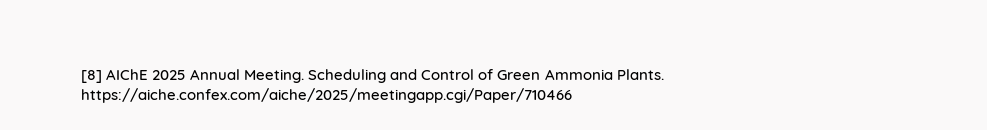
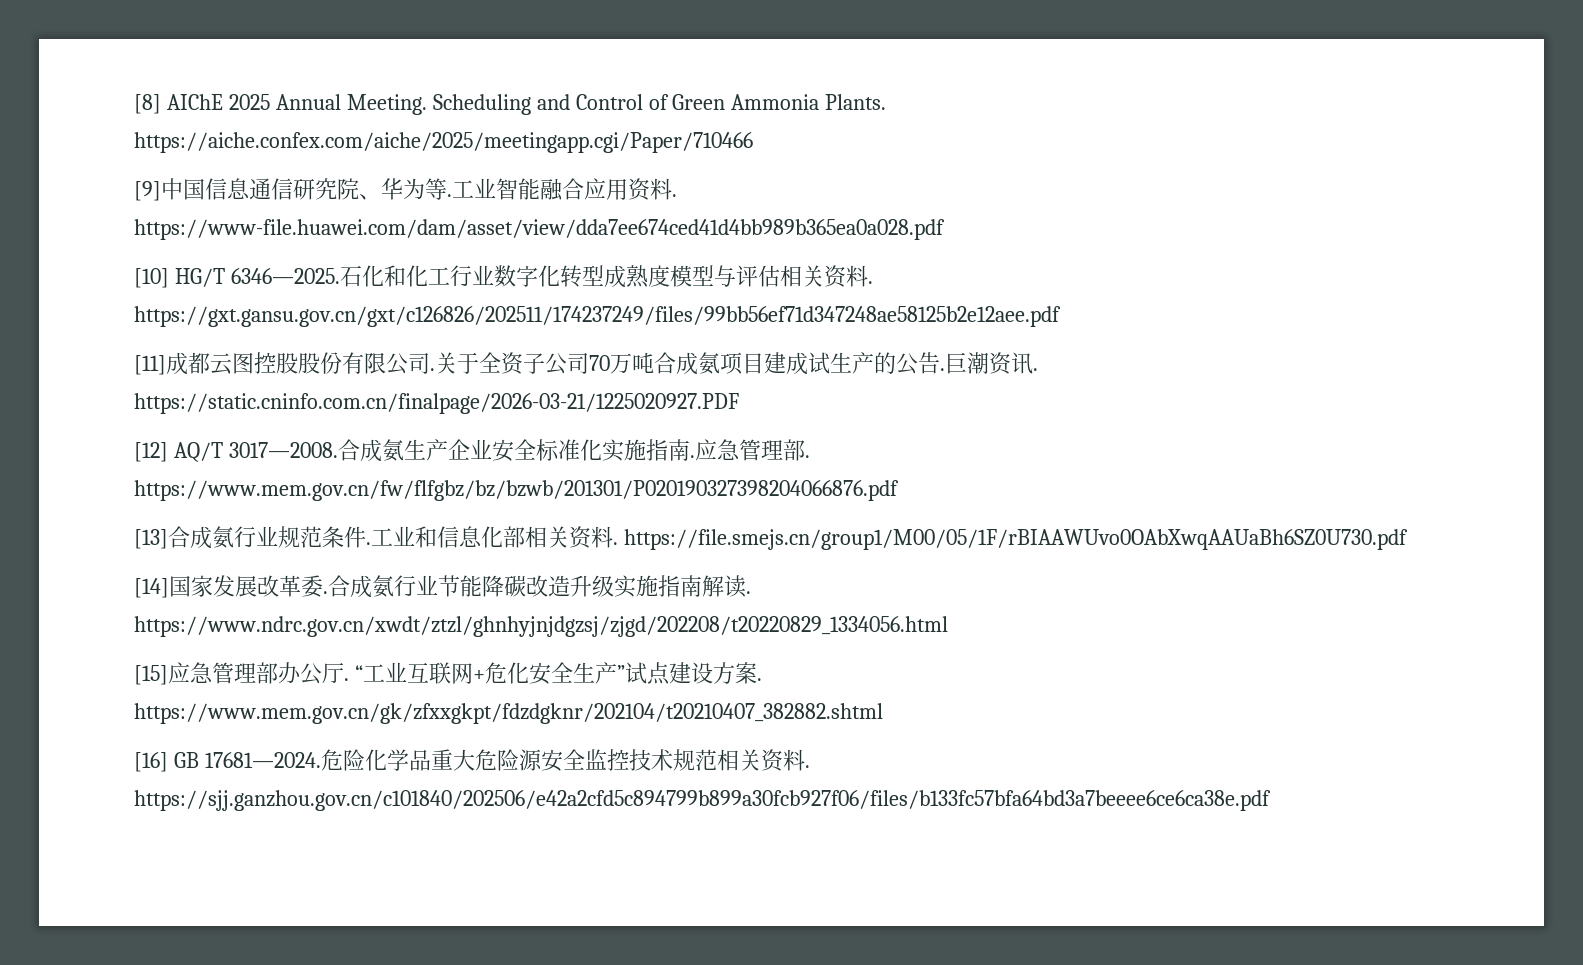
+ [9]中国信息通信研究院、华为等.工业智能融合应用资料. https://www-file.huawei.com/dam/asset/view/dda7ee674ced41d4bb989b365ea0a028.pdf
+ [10] HG/T 6346—2025.石化和化工行业数字化转型成熟度模型与评估相关资料. https://gxt.gansu.gov.cn/gxt/c126826/202511/174237249/files/99bb56ef71d347248ae58125b2e12aee.pdf
+ [11]成都云图控股股份有限公司.关于全资子公司70万吨合成氨项目建成试生产的公告.巨潮资讯. https://static.cninfo.com.cn/finalpage/2026-03-21/1225020927.PDF
+ [12] AQ/T 3017—2008.合成氨生产企业安全标准化实施指南.应急管理部. https://www.mem.gov.cn/fw/flfgbz/bz/bzwb/201301/P020190327398204066876.pdf
+ [13]合成氨行业规范条件.工业和信息化部相关资料. https://file.smejs.cn/group1/M00/05/1F/rBIAAWUvo0OAbXwqAAUaBh6SZ0U730.pdf
+ [14]国家发展改革委.合成氨行业节能降碳改造升级实施指南解读. https://www.ndrc.gov.cn/xwdt/ztzl/ghnhyjnjdgzsj/zjgd/202208/t20220829_1334056.html
+ [15]应急管理部办公厅. “工业互联网+危化安全生产”试点建设方案. https://www.mem.gov.cn/gk/zfxxgkpt/fdzdgknr/202104/t20210407_382882.shtml
+ [16] GB 17681—2024.危险化学品重大危险源安全监控技术规范相关资料. https://sjj.ganzhou.gov.cn/c101840/202506/e42a2cfd5c894799b899a30fcb927f06/files/b133fc57bfa64bd3a7beeee6ce6ca38e.pdf

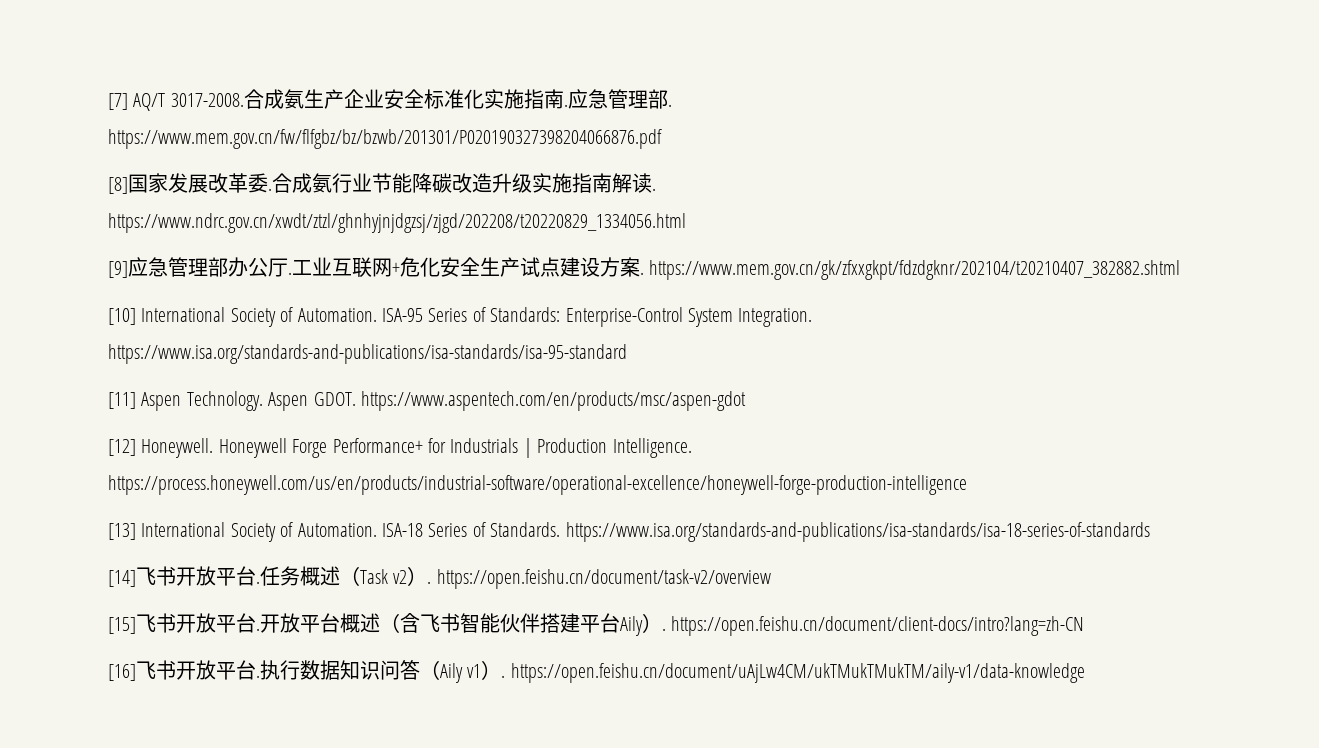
- [8] AIChE 2025 Annual Meeting. Scheduling and Control of Green Ammonia Plants. https://aiche.confex.com/aiche/2025/meetingapp.cgi/Paper/710466
- [9]中国信息通信研究院、华为等.工业智能融合应用资料. https://www-file.huawei.com/dam/asset/view/dda7ee674ced41d4bb989b365ea0a028.pdf
- [10] HG/T 6346—2025.石化和化工行业数字化转型成熟度模型与评估相关资料. https://gxt.gansu.gov.cn/gxt/c126826/202511/174237249/files/99bb56ef71d347248ae58125b2e12aee.pdf
- [11]成都云图控股股份有限公司.关于全资子公司70万吨合成氨项目建成试生产的公告.巨潮资讯. https://static.cninfo.com.cn/finalpage/2026-03-21/1225020927.PDF
- [12] AQ/T 3017—2008.
+ [7] AQ/T 3017-2008.
- [13]合成氨行业规范条件.工业和信息化部相关资料. https://file.smejs.cn/group1/M00/05/1F/rBIAAWUvo0OAbXwqAAUaBh6SZ0U730.pdf
- [14]国家发展改革委.
+ [8]国家发展改革委.
- [15]应急管理部办公厅.
+ [9]应急管理部办公厅.
- “工业互联网+危化安全生产”试点建设方案. https://www.mem.gov.cn/gk/zfxxgkpt/fdzdgknr/202104/t20210407_382882.shtml
+ 工业互联网+危化安全生产试点建设方案. https://www.mem.gov.cn/gk/zfxxgkpt/fdzdgknr/202104/t20210407_382882.shtml
- [16] GB 17681—2024.危险化学品重大危险源安全监控技术规范相关资料. https://sjj.ganzhou.gov.cn/c101840/202506/e42a2cfd5c894799b899a30fcb927f06/files/b133fc57bfa64bd3a7beeee6ce6ca38e.pdf
+ [10] International Society of Automation. ISA-95 Series of Standards: Enterprise-Control System Integration. https://www.isa.org/standards-and-publications/isa-standards/isa-95-standard
+ [11] Aspen Technology. Aspen GDOT. https://www.aspentech.com/en/products/msc/aspen-gdot
+ [12] Honeywell. Honeywell Forge Performance+ for Industrials | Production Intelligence. https://process.honeywell.com/us/en/products/industrial-software/operational-excellence/honeywell-forge-production-intelligence
+ [13] International Society of Automation. ISA-18 Series of Standards. https://www.isa.org/standards-and-publications/isa-standards/isa-18-series-of-standards
+ [14]飞书开放平台.任务概述（Task v2）. https://open.feishu.cn/document/task-v2/overview
+ [15]飞书开放平台.开放平台概述（含飞书智能伙伴搭建平台Aily）. https://open.feishu.cn/document/client-docs/intro?lang=zh-CN
+ [16]飞书开放平台.执行数据知识问答（Aily v1）. https://open.feishu.cn/document/uAjLw4CM/ukTMukTMukTM/aily-v1/data-knowledge

